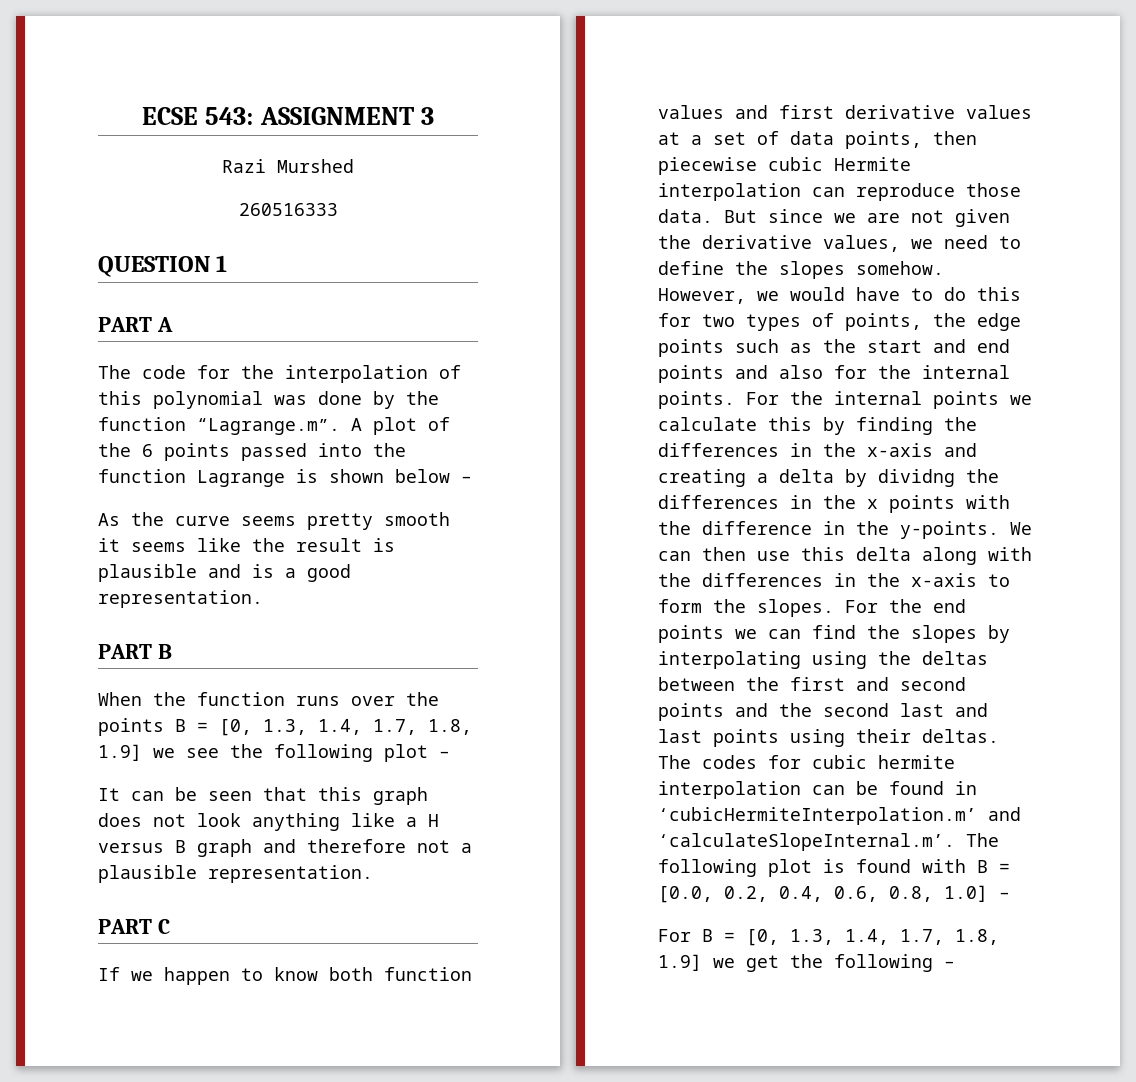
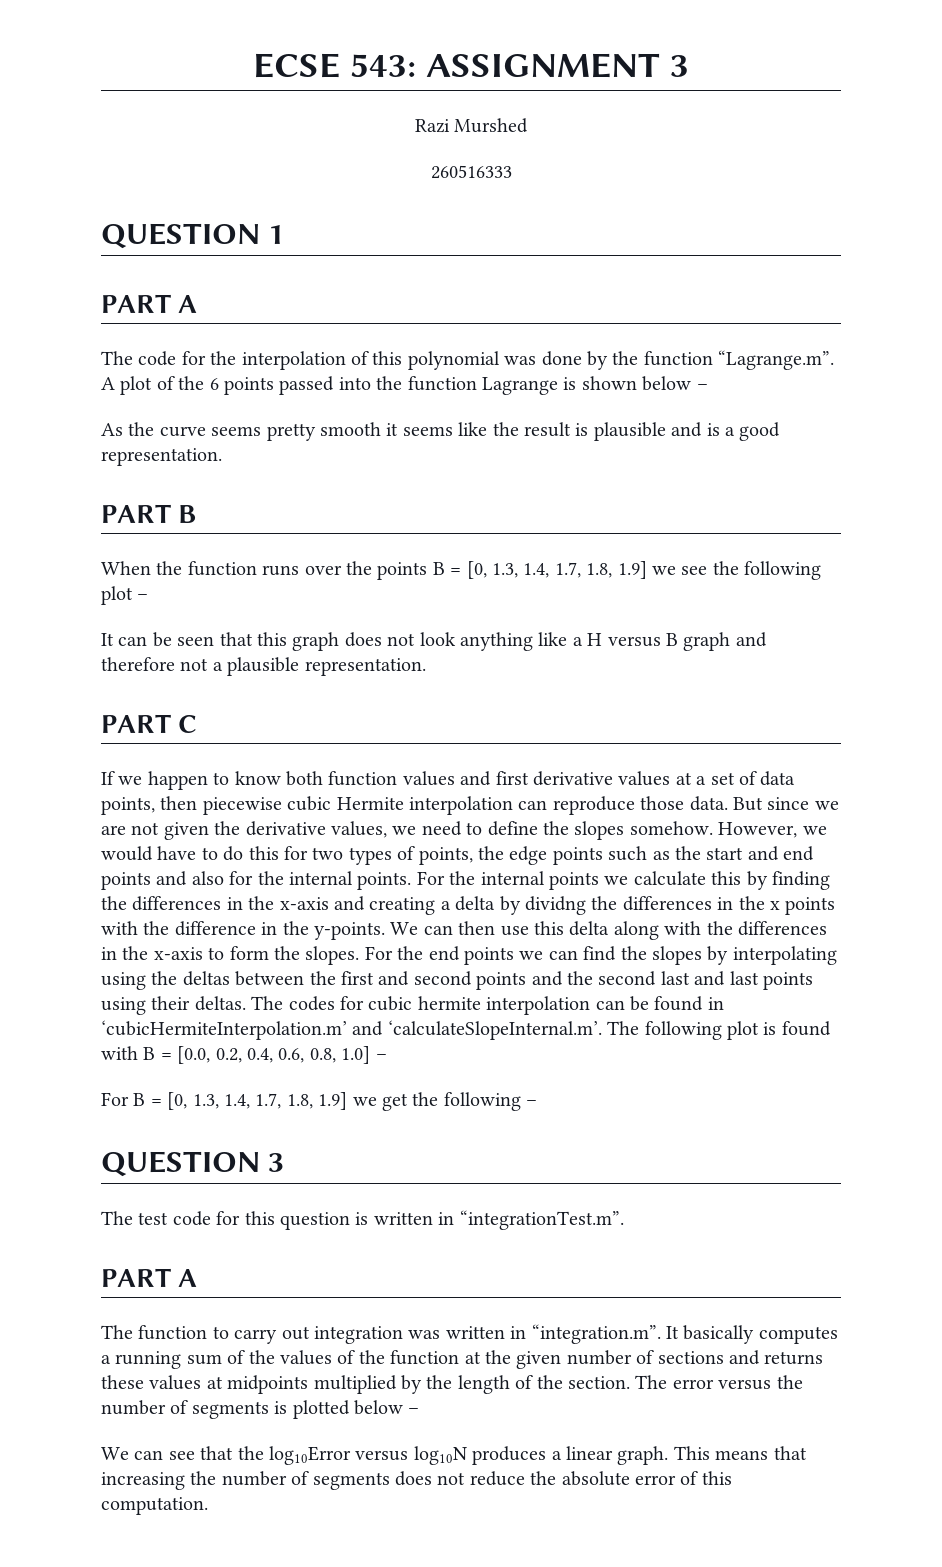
+ QUESTION 3
+ The test code for this question is written in “integrationTest.m”.
+ PART A
+ The function to carry out integration was written in “integration.m”. It basically computes a running sum of the values of the function at the given number of sections and returns these values at midpoints multiplied by the length of the section. The error versus the number of segments is plotted below –
+ We can see that the log10Error versus log10N produces a linear graph. This means that increasing the number of segments does not reduce the absolute error of this computation.

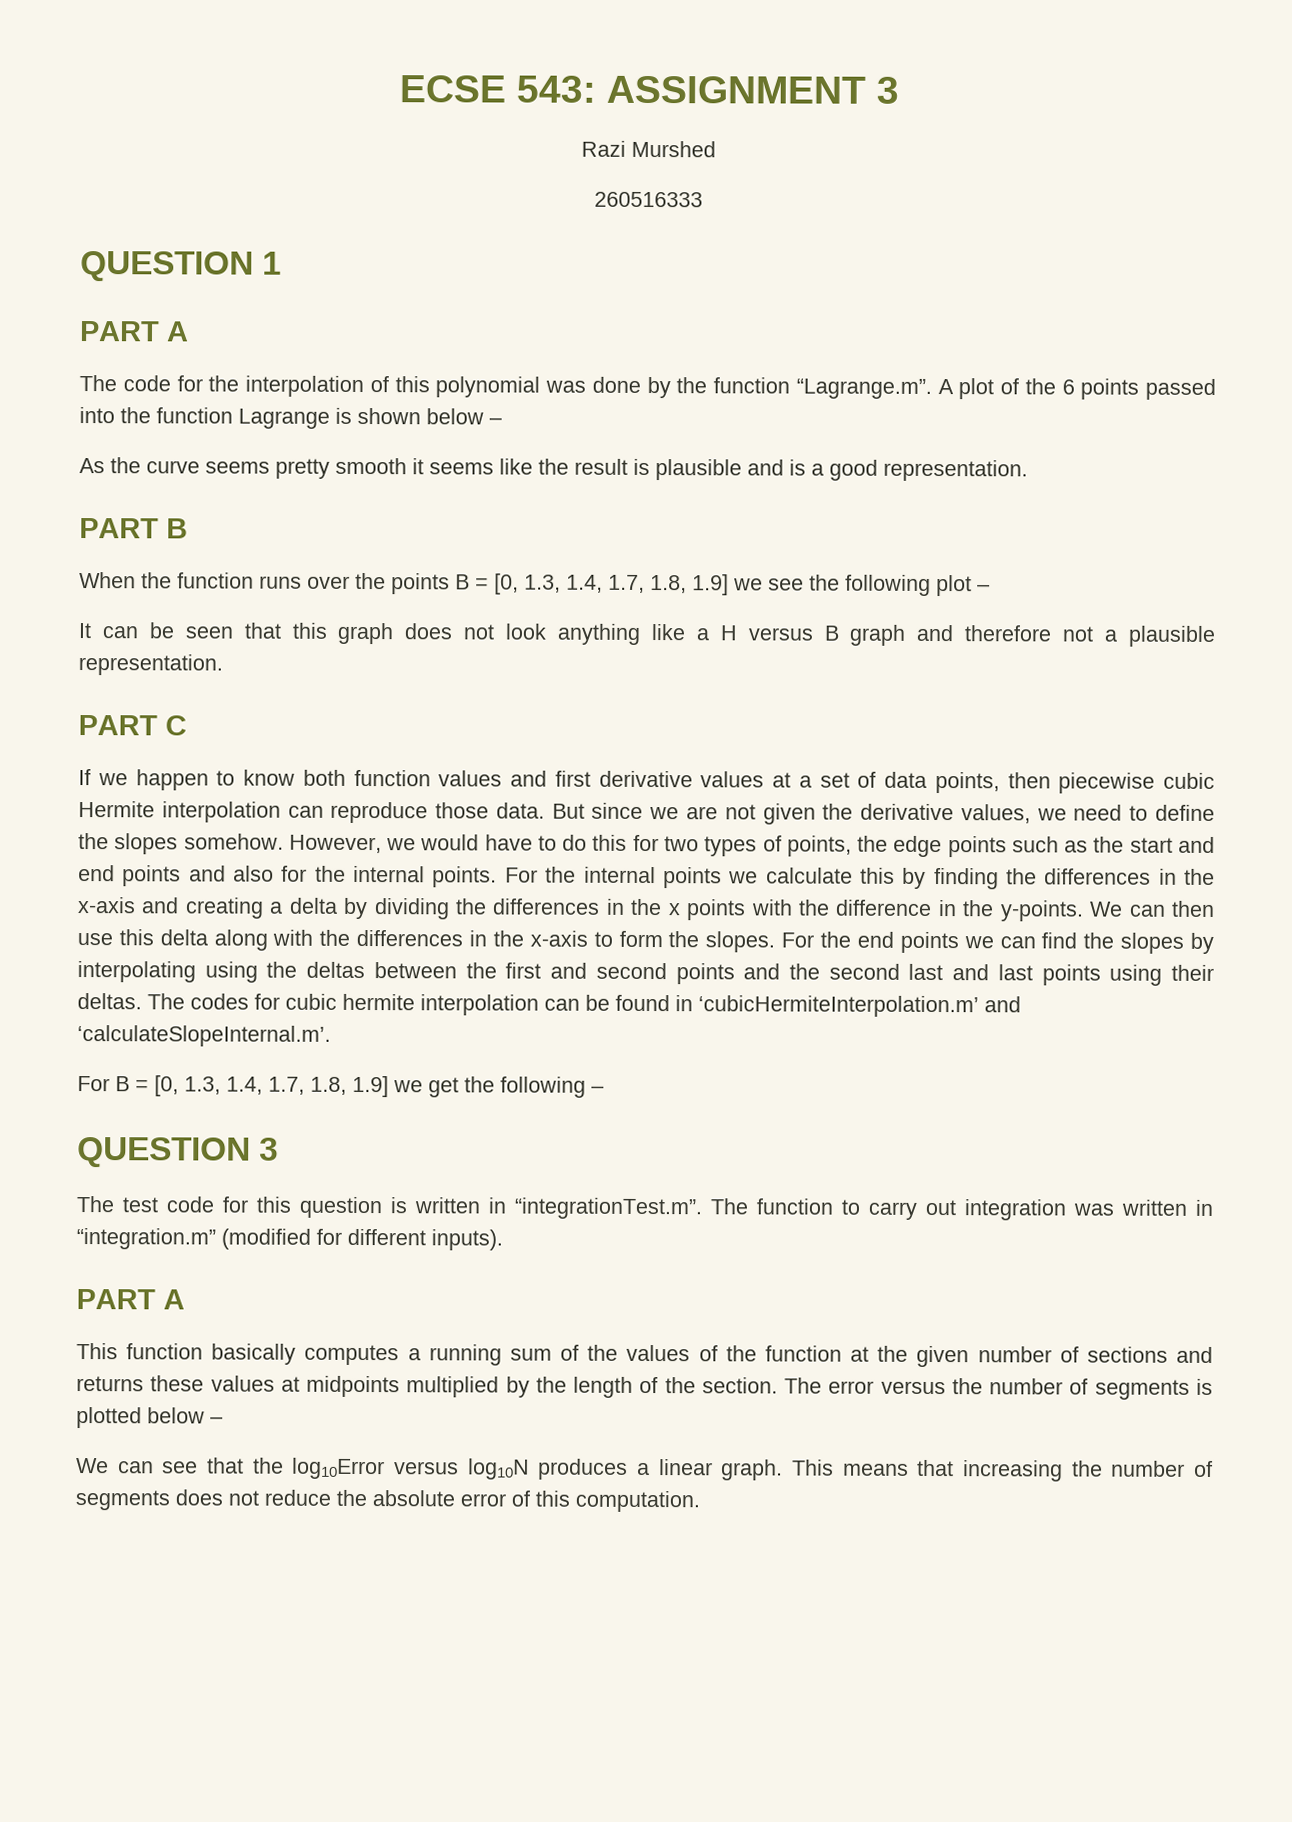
- For the internal points we calculate this by finding the differences in the x-axis and creating a delta by dividng the differences in the x points with the difference in the y-points.
+ For the internal points we calculate this by finding the differences in the x-axis and creating a delta by dividing the differences in the x points with the difference in the y-points.
- The codes for cubic hermite interpolation can be found in ‘cubicHermiteInterpolation.m’ and ‘calculateSlopeInternal.m’. The following plot is found with B = [0.0, 0.2, 0.4, 0.6, 0.8, 1.0] –
+ The codes for cubic hermite interpolation can be found in ‘cubicHermiteInterpolation.m’ and ‘calculateSlopeInternal.m’.
- The test code for this question is written in “integrationTest.m”.
+ The test code for this question is written in “integrationTest.m”. The function to carry out integration was written in “integration.m” (modified for different inputs).
  PART A
- The function to carry out integration was written in “integration.m”. It basically computes a running sum of the values of the function at the given number of sections and returns these values at midpoints multiplied by the length of the section.
+ This function basically computes a running sum of the values of the function at the given number of sections and returns these values at midpoints multiplied by the length of the section.

